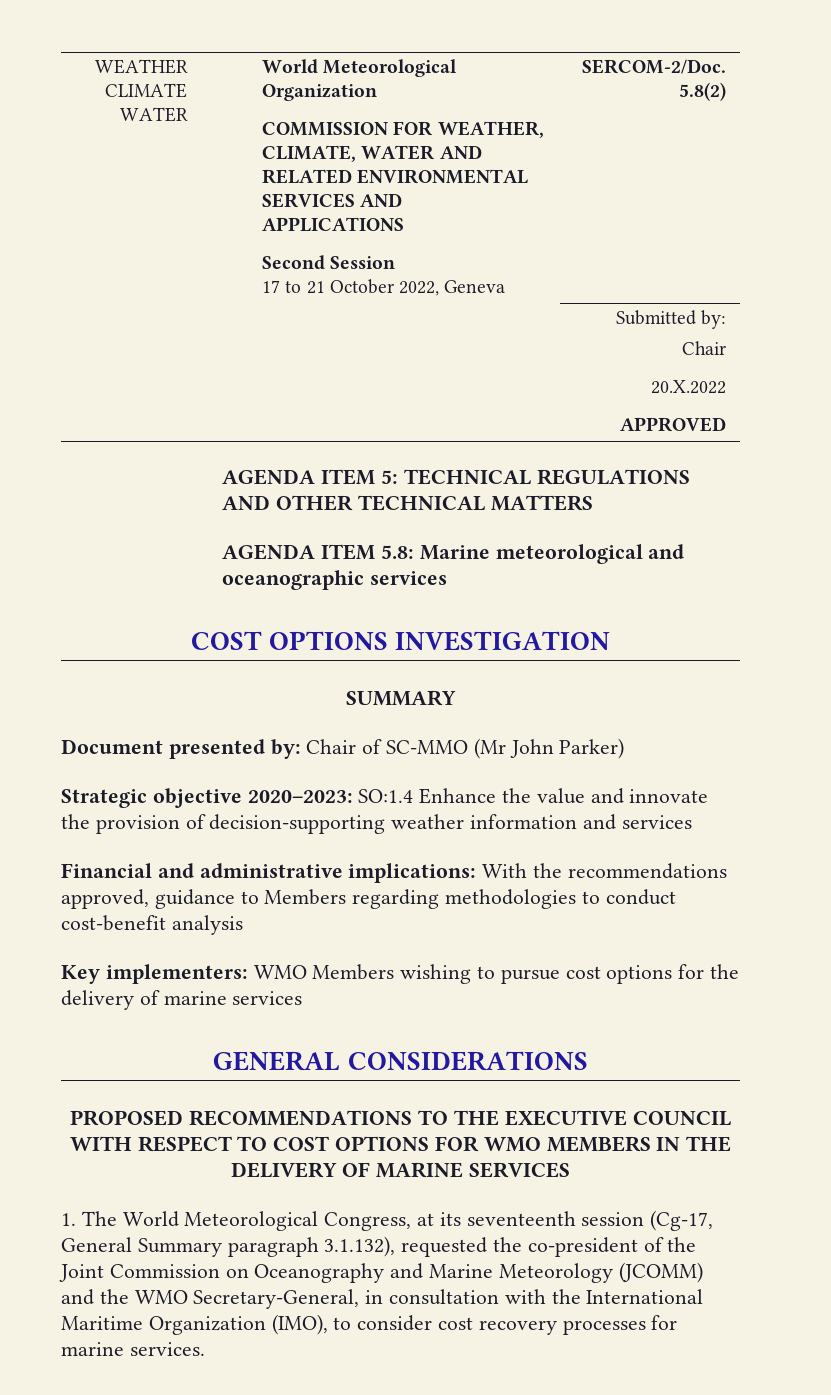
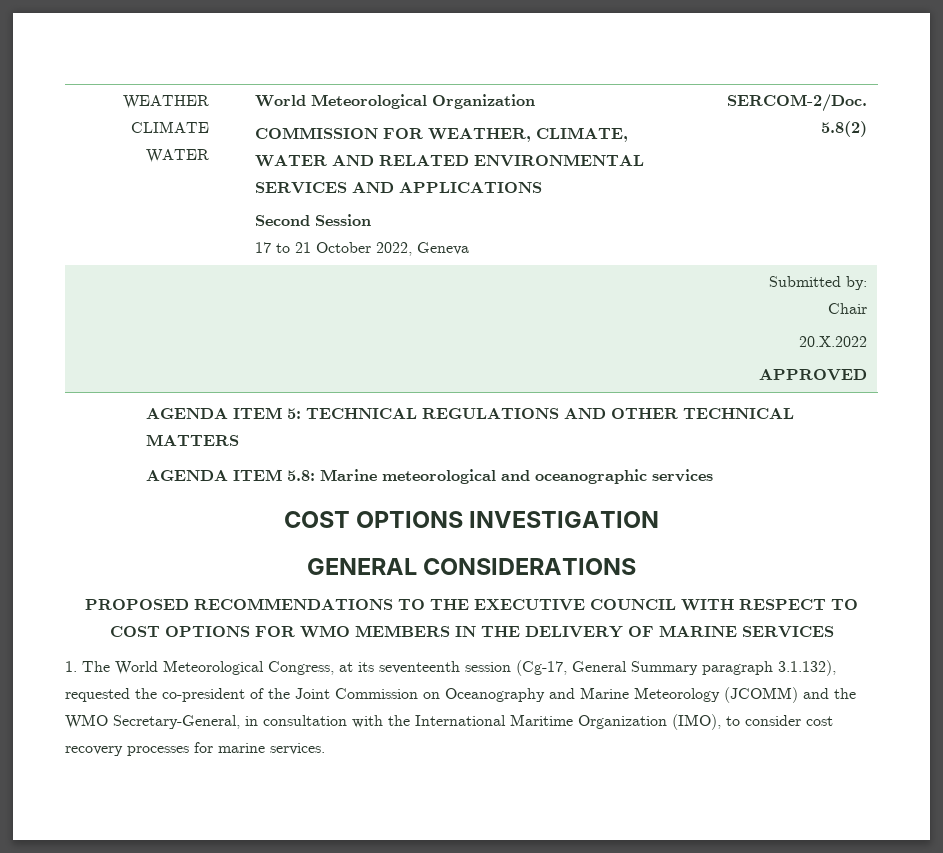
- SUMMARY
- Document presented by: Chair of SC-MMO (Mr John Parker)
- Strategic objective 2020–2023: SO:1.4 Enhance the value and innovate the provision of decision-supporting weather information and services
- Financial and administrative implications: With the recommendations approved, guidance to Members regarding methodologies to conduct cost-benefit analysis
- Key implementers: WMO Members wishing to pursue cost options for the delivery of marine services

